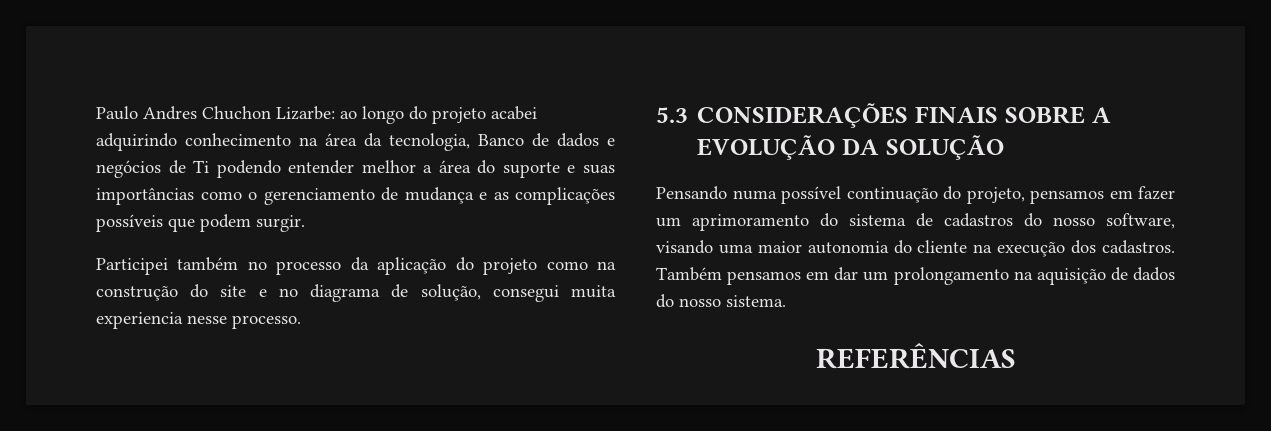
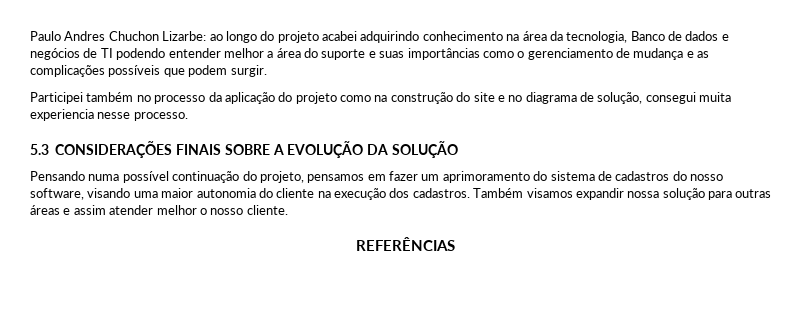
- Paulo Andres Chuchon Lizarbe: ao longo do projeto acabei adquirindo conhecimento na área da tecnologia, Banco de dados e negócios de Ti podendo entender melhor a área do suporte e suas importâncias como o gerenciamento de mudança e as complicações possíveis que podem surgir.
+ Paulo Andres Chuchon Lizarbe: ao longo do projeto acabei adquirindo conhecimento na área da tecnologia, Banco de dados e negócios de TI podendo entender melhor a área do suporte e suas importâncias como o gerenciamento de mudança e as complicações possíveis que podem surgir.
- Também pensamos em dar um prolongamento na aquisição de dados do nosso sistema.
+ Também visamos expandir nossa solução para outras áreas e assim atender melhor o nosso cliente.

